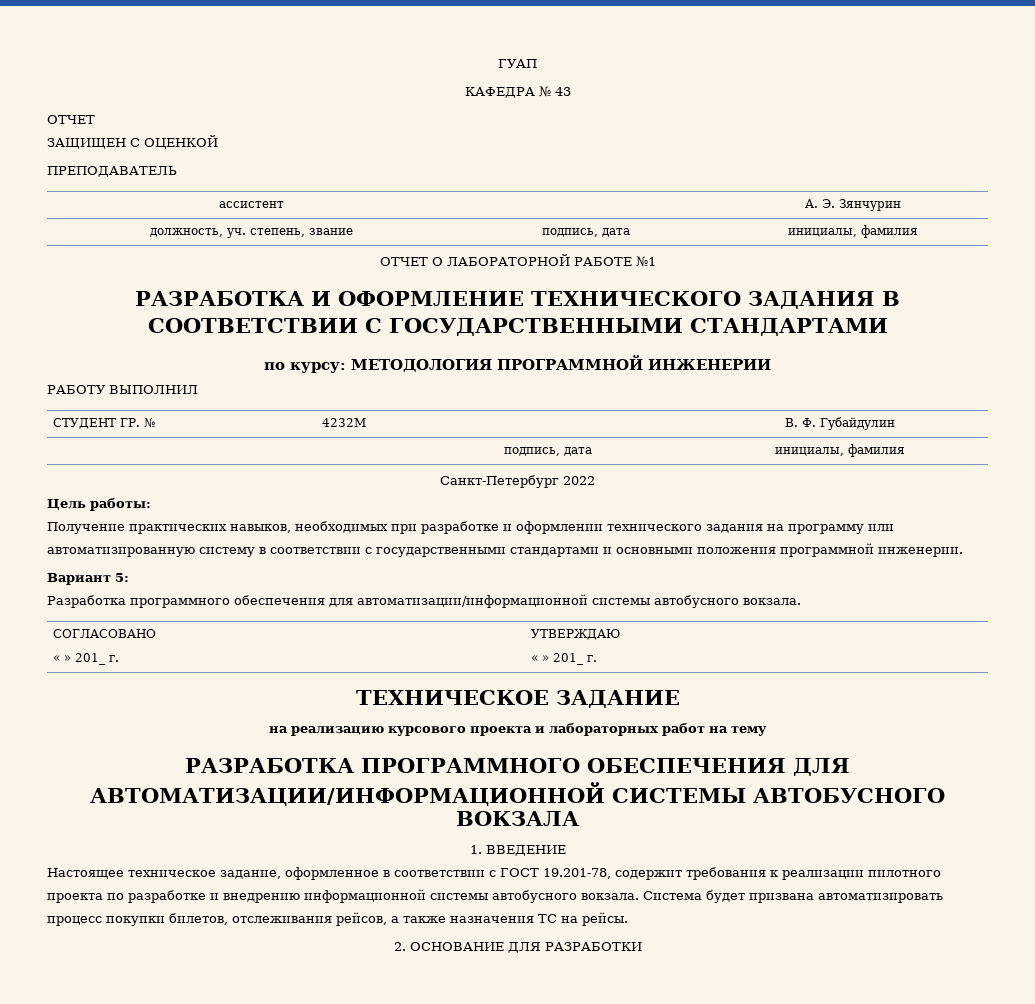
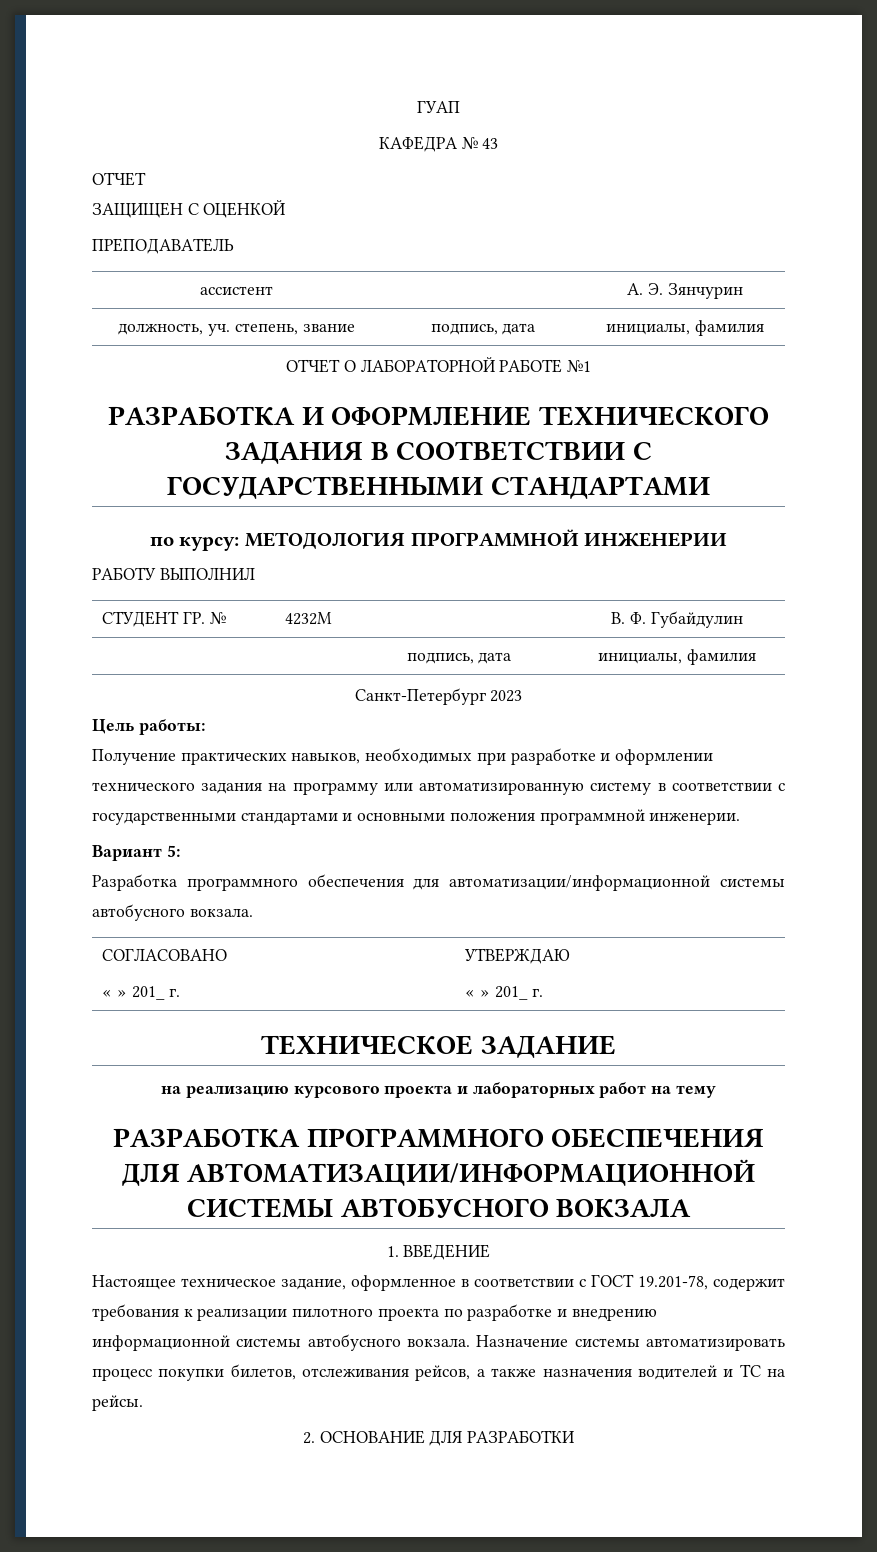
- Санкт-Петербург 2022
+ Санкт-Петербург 2023
- Система будет призвана автоматизировать процесс покупки билетов, отслеживания рейсов, а также назначения ТС на рейсы.
+ Назначение системы автоматизировать процесс покупки билетов, отслеживания рейсов, а также назначения водителей и ТС на рейсы.

